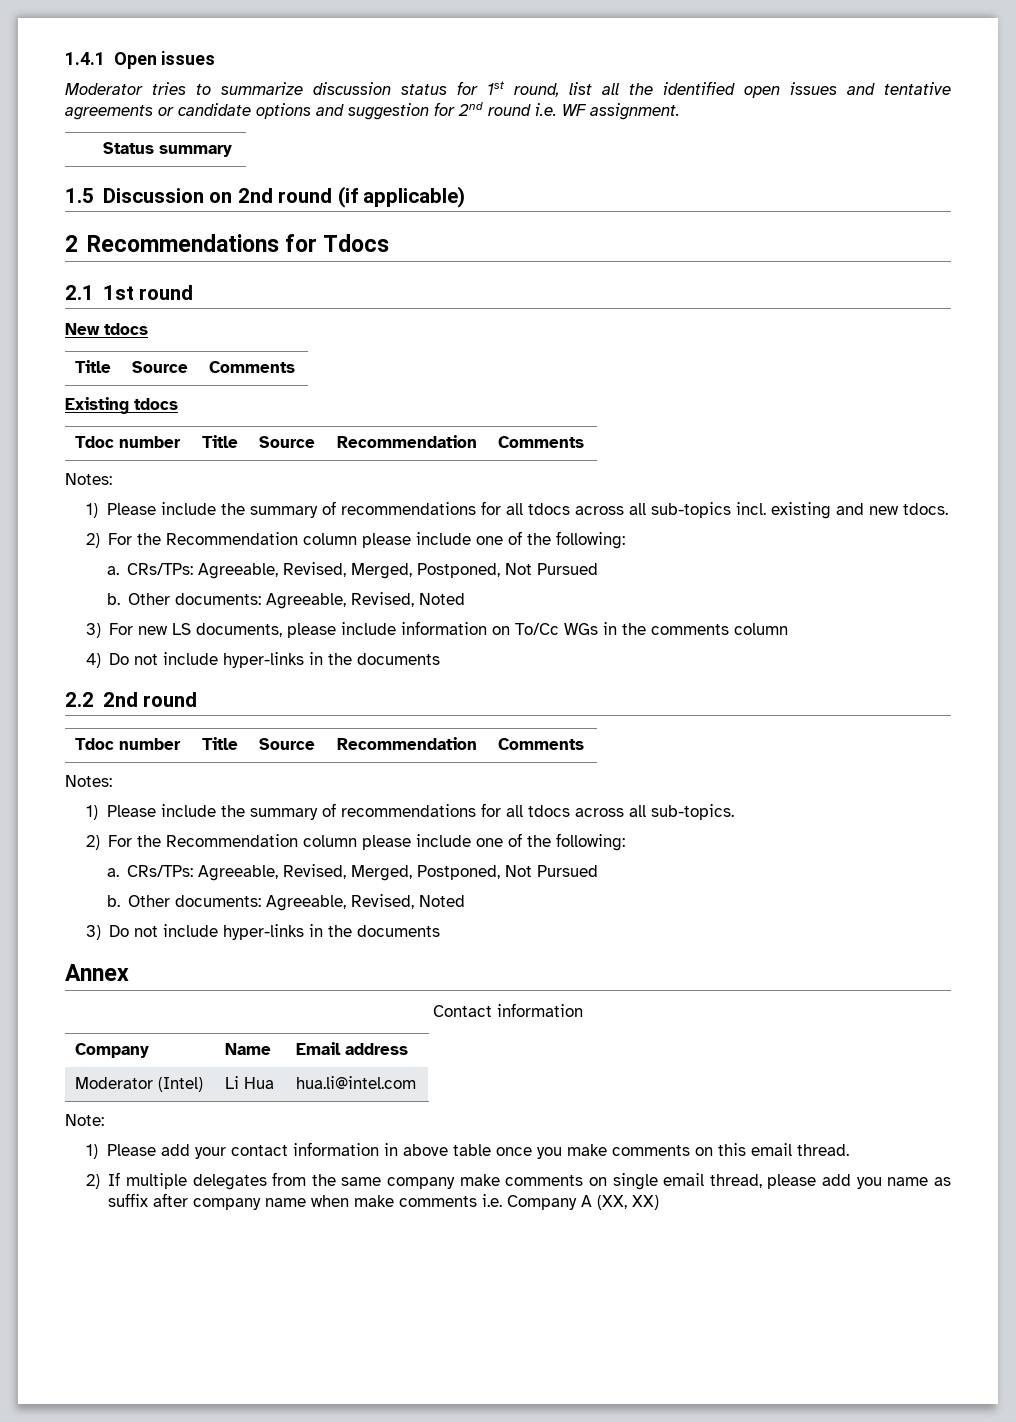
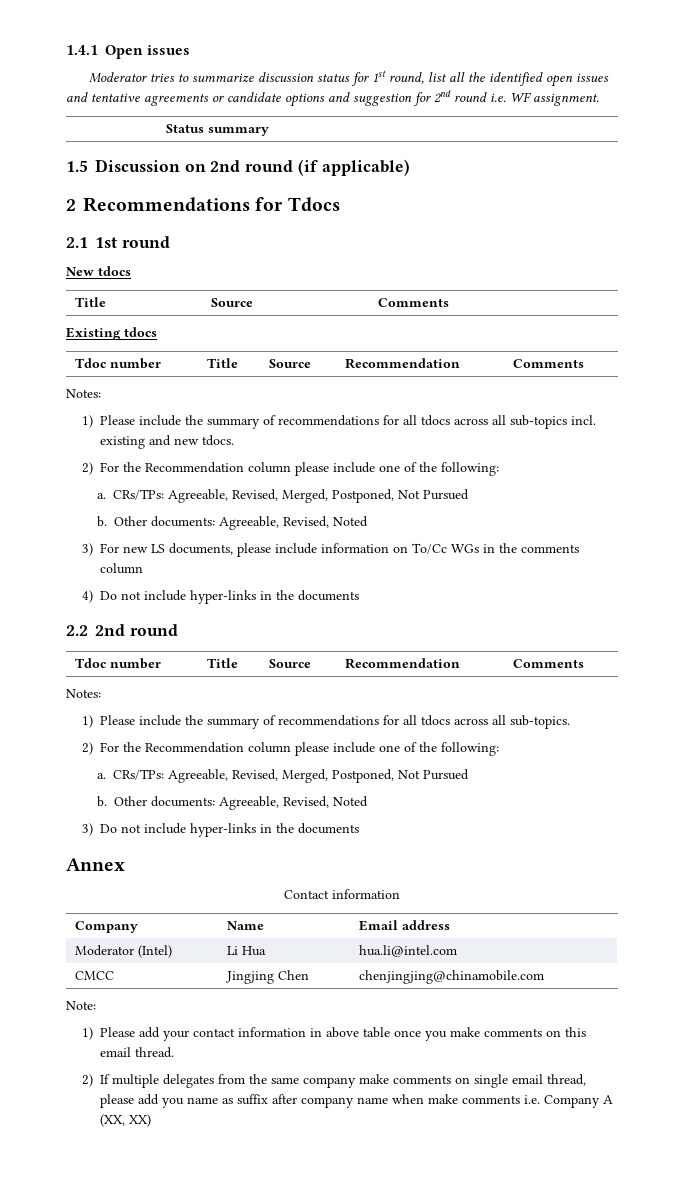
+ CMCC | Jingjing Chen | chenjingjing@chinamobile.com

